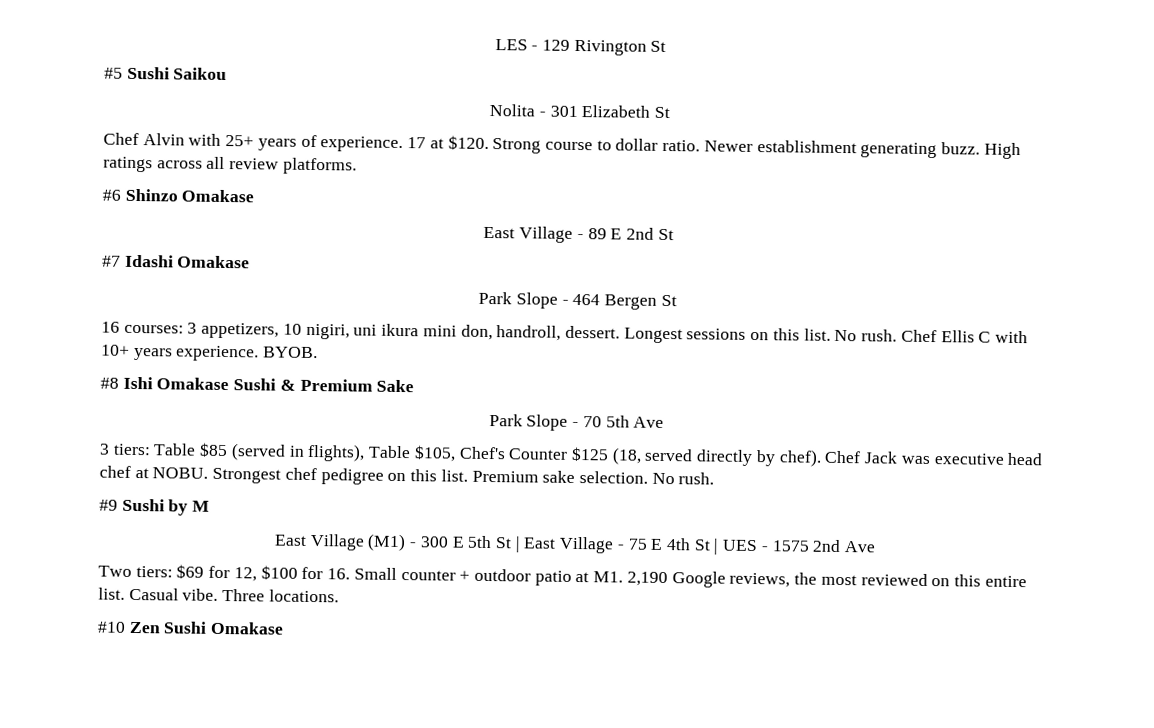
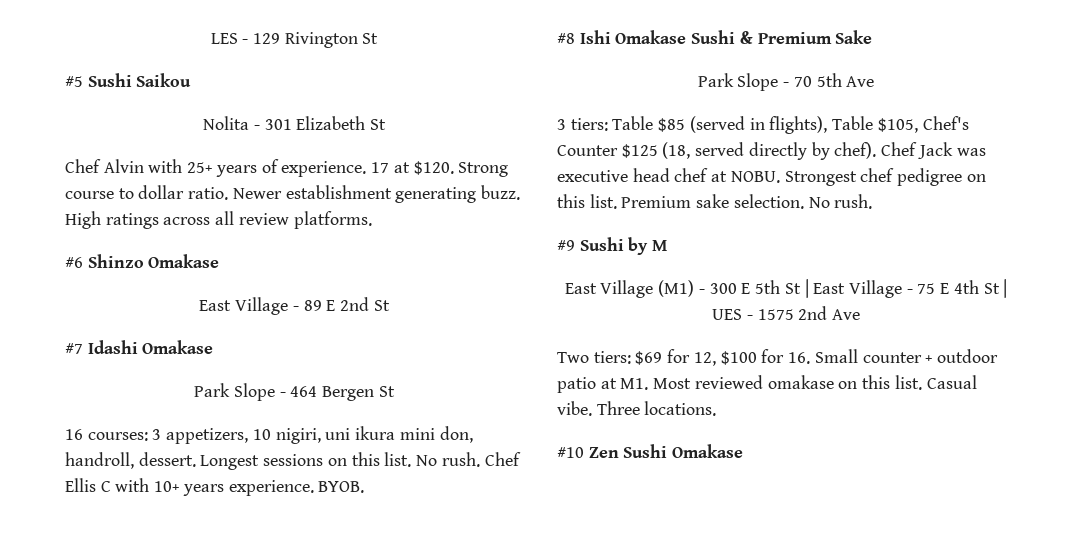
- Two tiers: $69 for 12, $100 for 16. Small counter + outdoor patio at M1. 2,190 Google reviews, the most reviewed on this entire list.
+ Two tiers: $69 for 12, $100 for 16. Small counter + outdoor patio at M1. Most reviewed omakase on this list.

